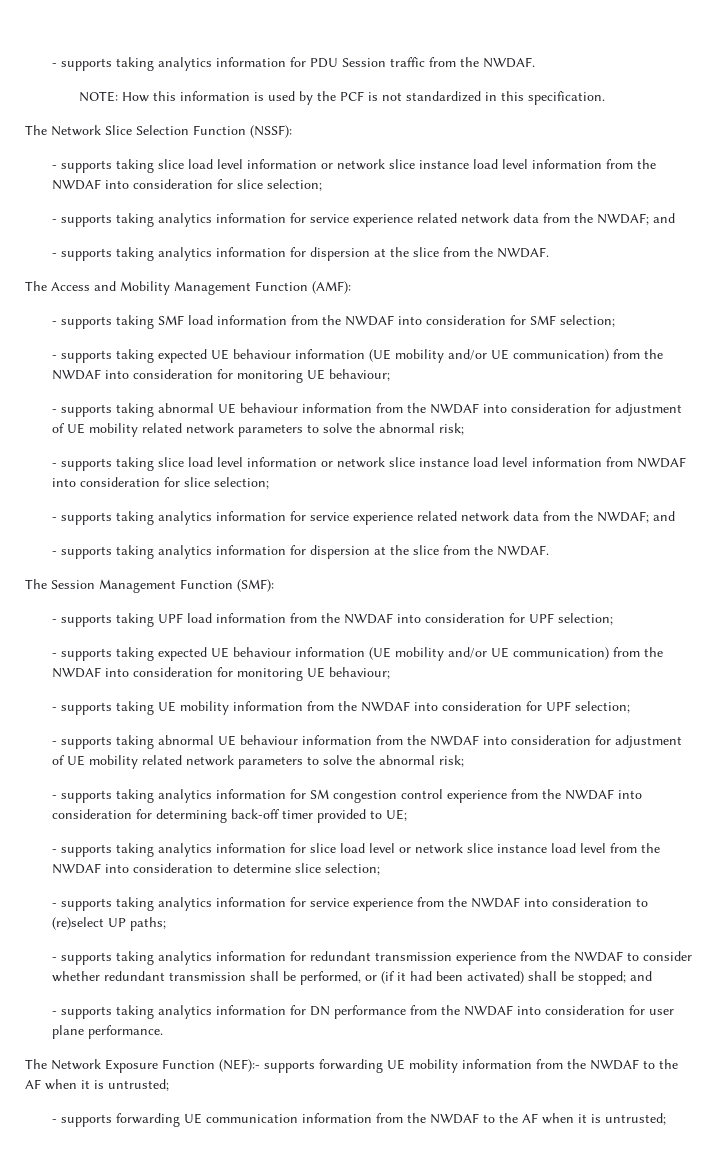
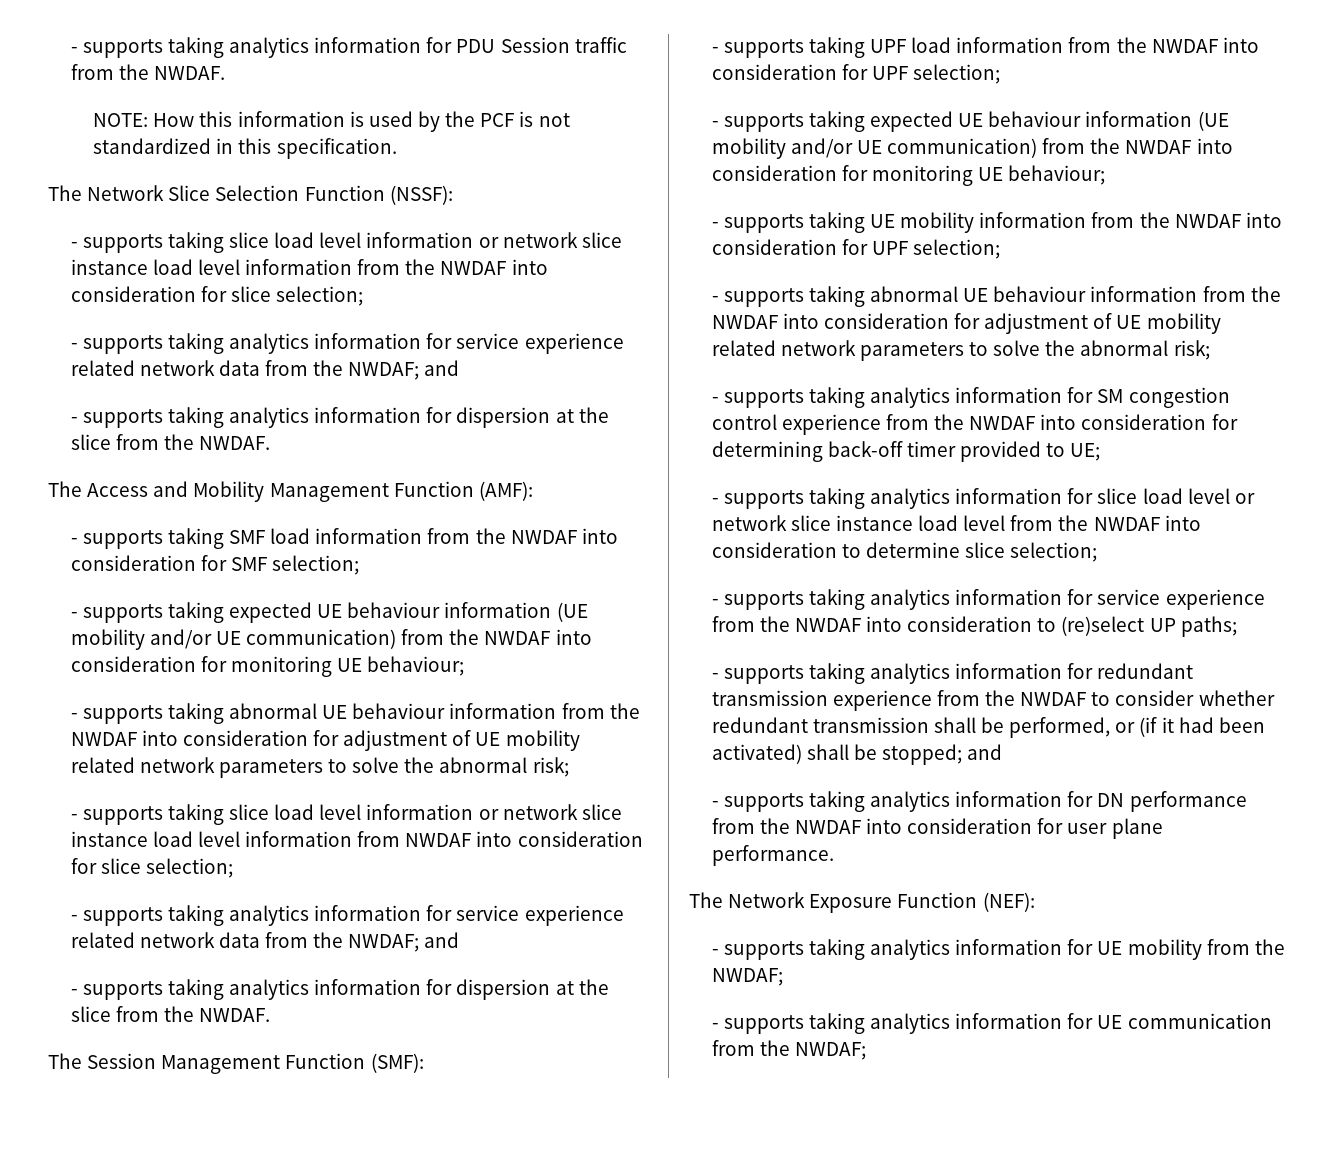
- The Network Exposure Function (NEF):- supports forwarding UE mobility information from the NWDAF to the AF when it is untrusted;
- - supports forwarding UE communication information from the NWDAF to the AF when it is untrusted;
+ The Network Exposure Function (NEF):
+ - supports taking analytics information for UE mobility from the NWDAF;
+ - supports taking analytics information for UE communication from the NWDAF;

